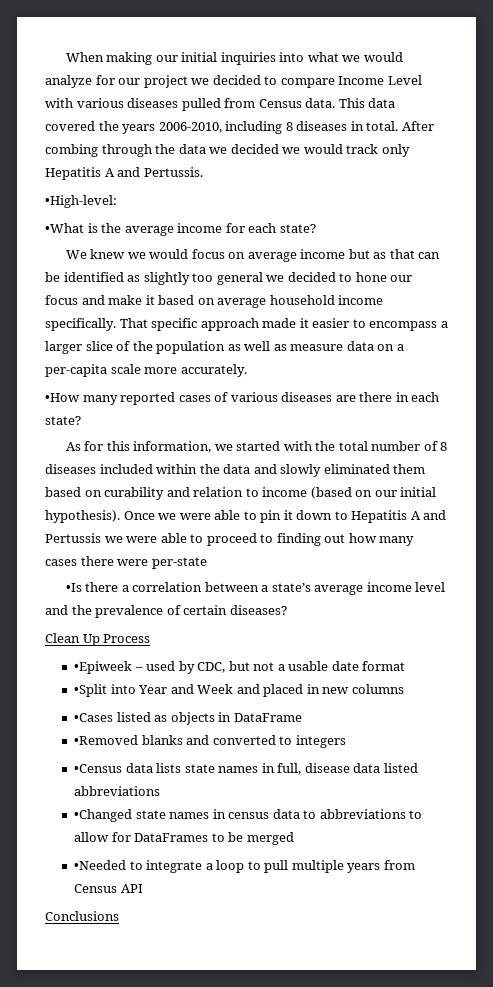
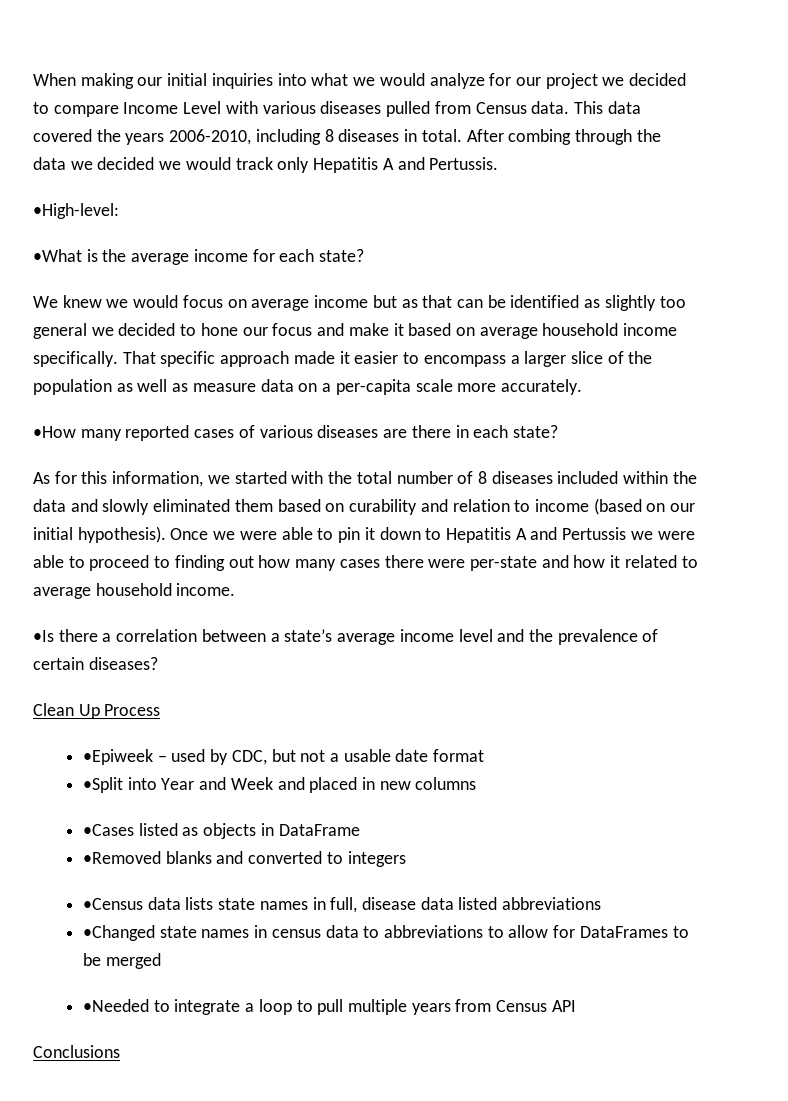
- Once we were able to pin it down to Hepatitis A and Pertussis we were able to proceed to finding out how many cases there were per-state
+ Once we were able to pin it down to Hepatitis A and Pertussis we were able to proceed to finding out how many cases there were per-state and how it related to average household income.

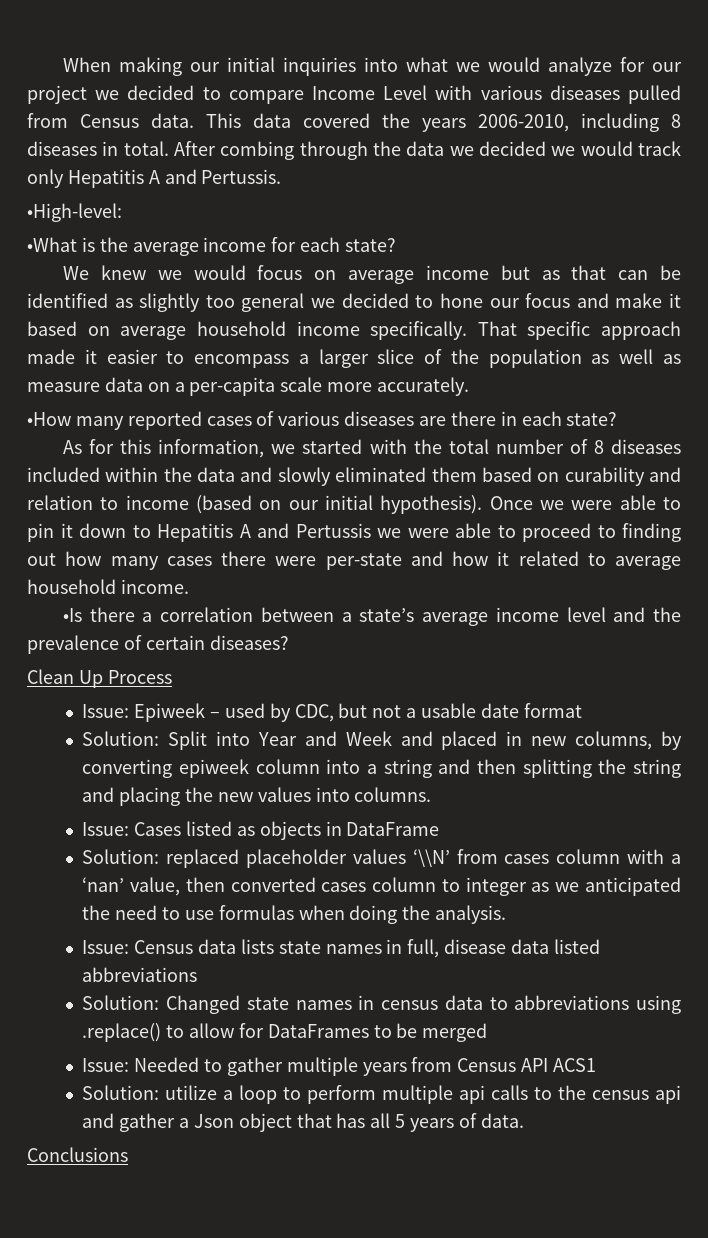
- •Epiweek – used by CDC, but not a usable date format
+ Issue: Epiweek – used by CDC, but not a usable date format
- •Split into Year and Week and placed in new columns
- •Cases listed as objects in DataFrame
+ Solution: Split into Year and Week and placed in new columns, by converting epiweek column into a string and then splitting the string and placing the new values into columns.
+ Issue: Cases listed as objects in DataFrame
- •Removed blanks and converted to integers
- •Census data lists state names in full, disease data listed abbreviations
+ Solution: replaced placeholder values ‘\\N’ from cases column with a ‘nan’ value, then converted cases column to integer as we anticipated the need to use formulas when doing the analysis.
+ Issue: Census data lists state names in full, disease data listed abbreviations
- •Changed state names in census data to abbreviations to allow for DataFrames to be merged
+ Solution: Changed state names in census data to abbreviations using .replace() to allow for DataFrames to be merged
- •Needed to integrate a loop to pull multiple years from Census API
+ Issue: Needed to gather multiple years from Census API ACS1
+ Solution: utilize a loop to perform multiple api calls to the census api and gather a Json object that has all 5 years of data.

